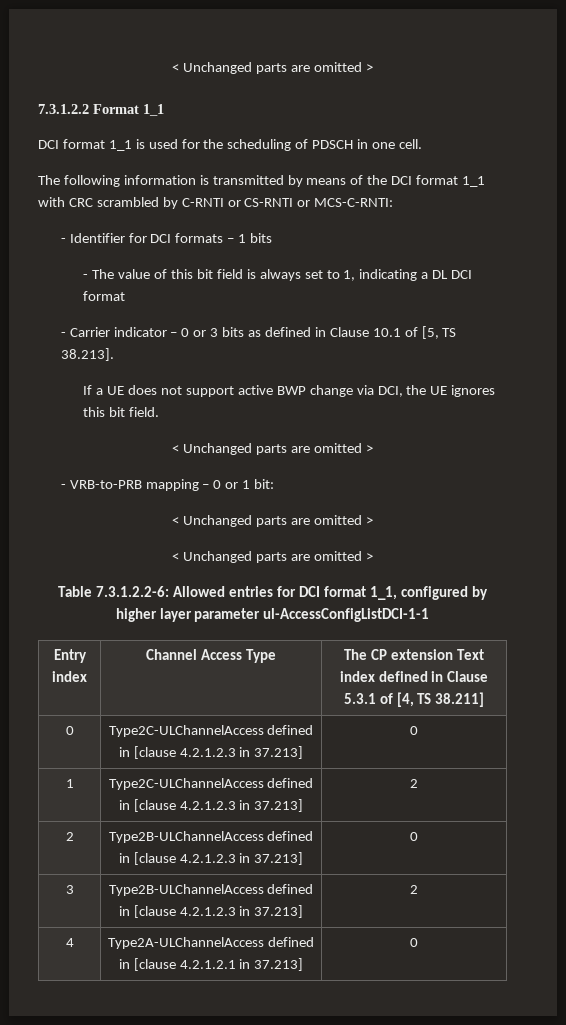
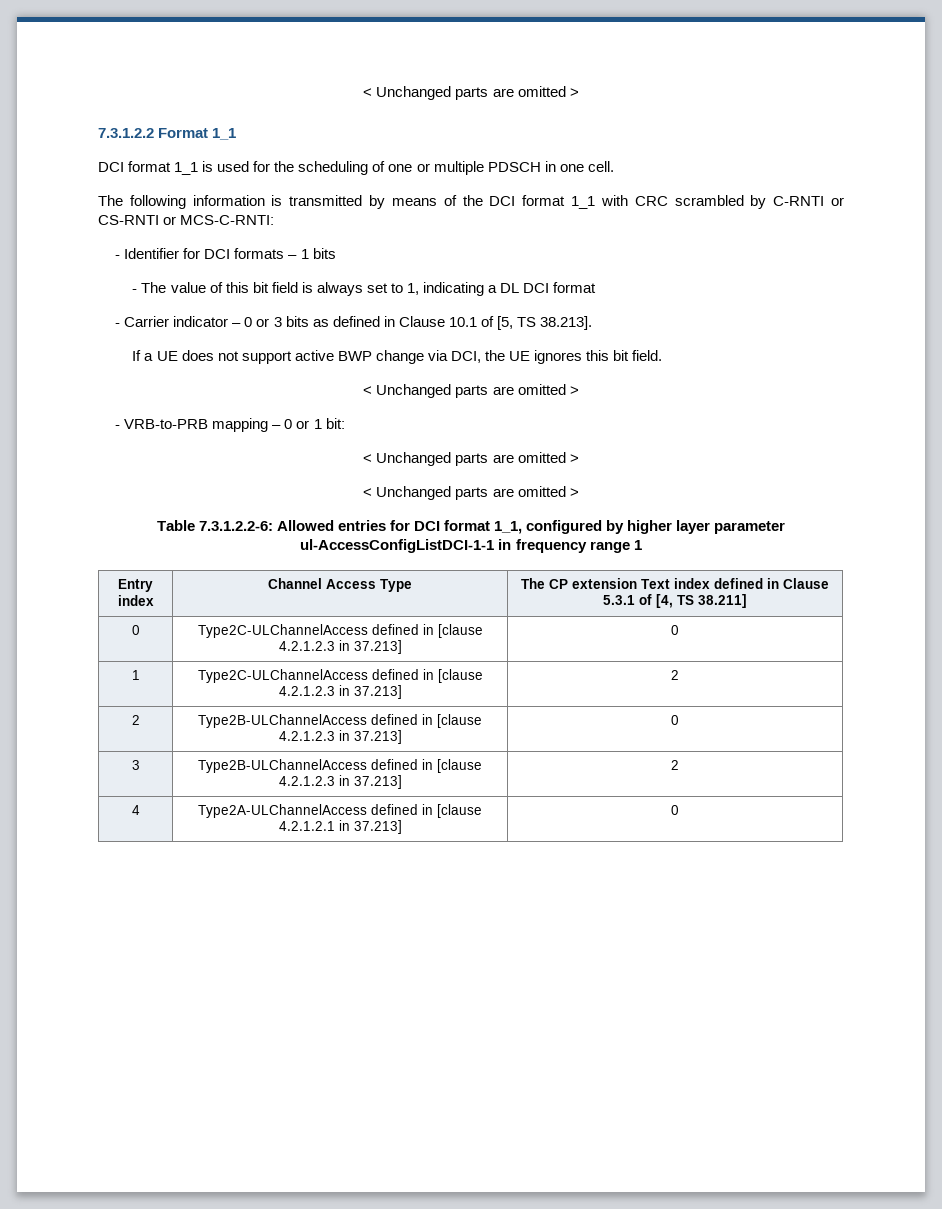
- DCI format 1_1 is used for the scheduling of PDSCH in one cell.
+ DCI format 1_1 is used for the scheduling of one or multiple PDSCH in one cell.
- Table 7.3.1.2.2-6: Allowed entries for DCI format 1_1, configured by higher layer parameter ul-AccessConfigListDCI-1-1
+ Table 7.3.1.2.2-6: Allowed entries for DCI format 1_1, configured by higher layer parameter ul-AccessConfigListDCI-1-1 in frequency range 1

